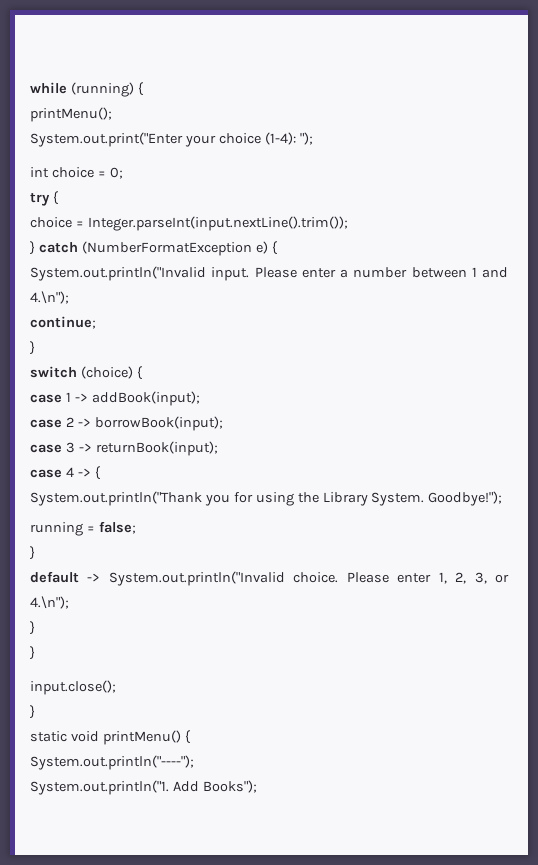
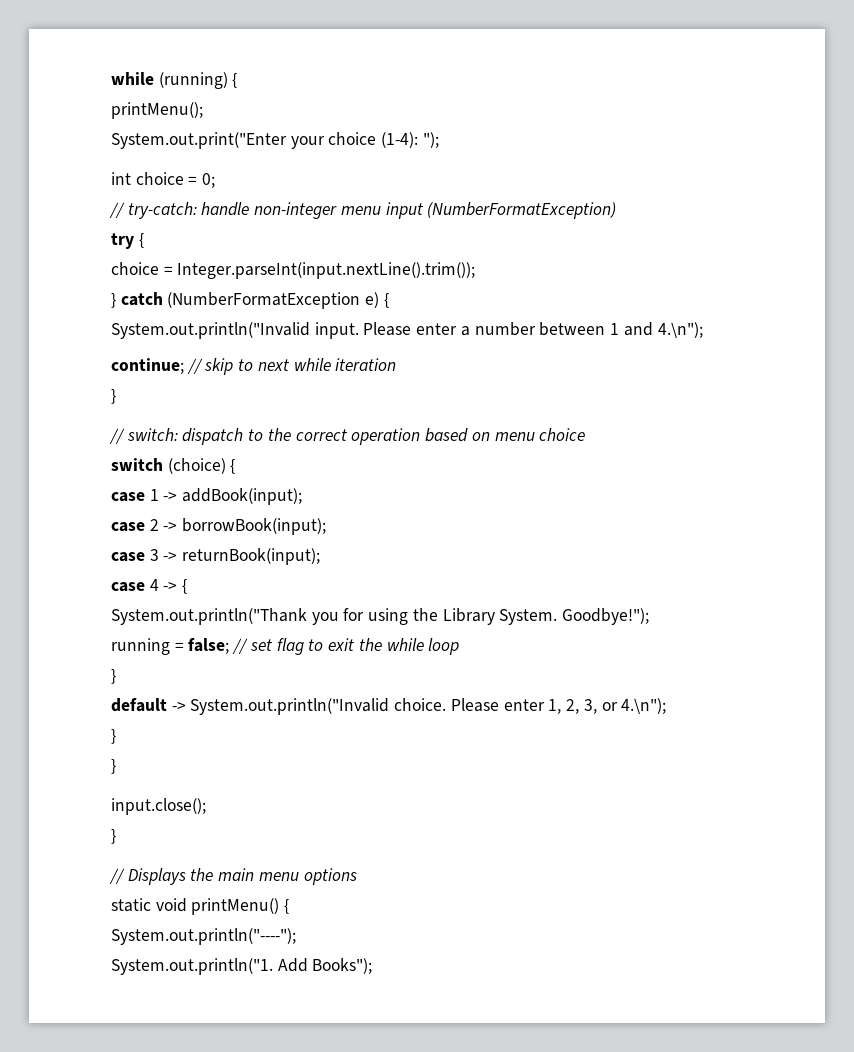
+ // try-catch: handle non-integer menu input (NumberFormatException)
- continue;
+ continue; // skip to next while iteration
  }
+ // switch: dispatch to the correct operation based on menu choice
- running = false;
+ running = false; // set flag to exit the while loop
+ // Displays the main menu options

